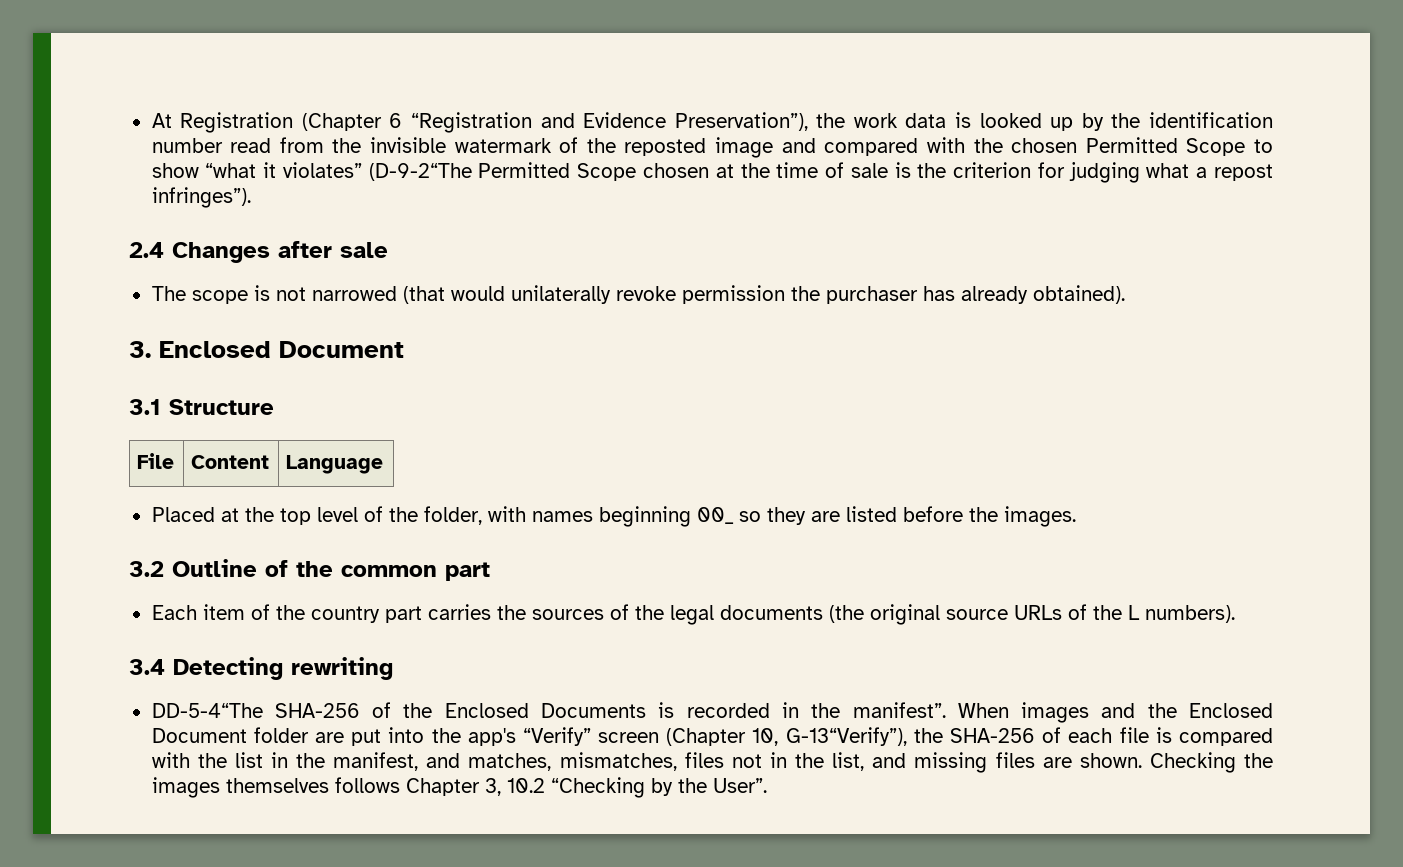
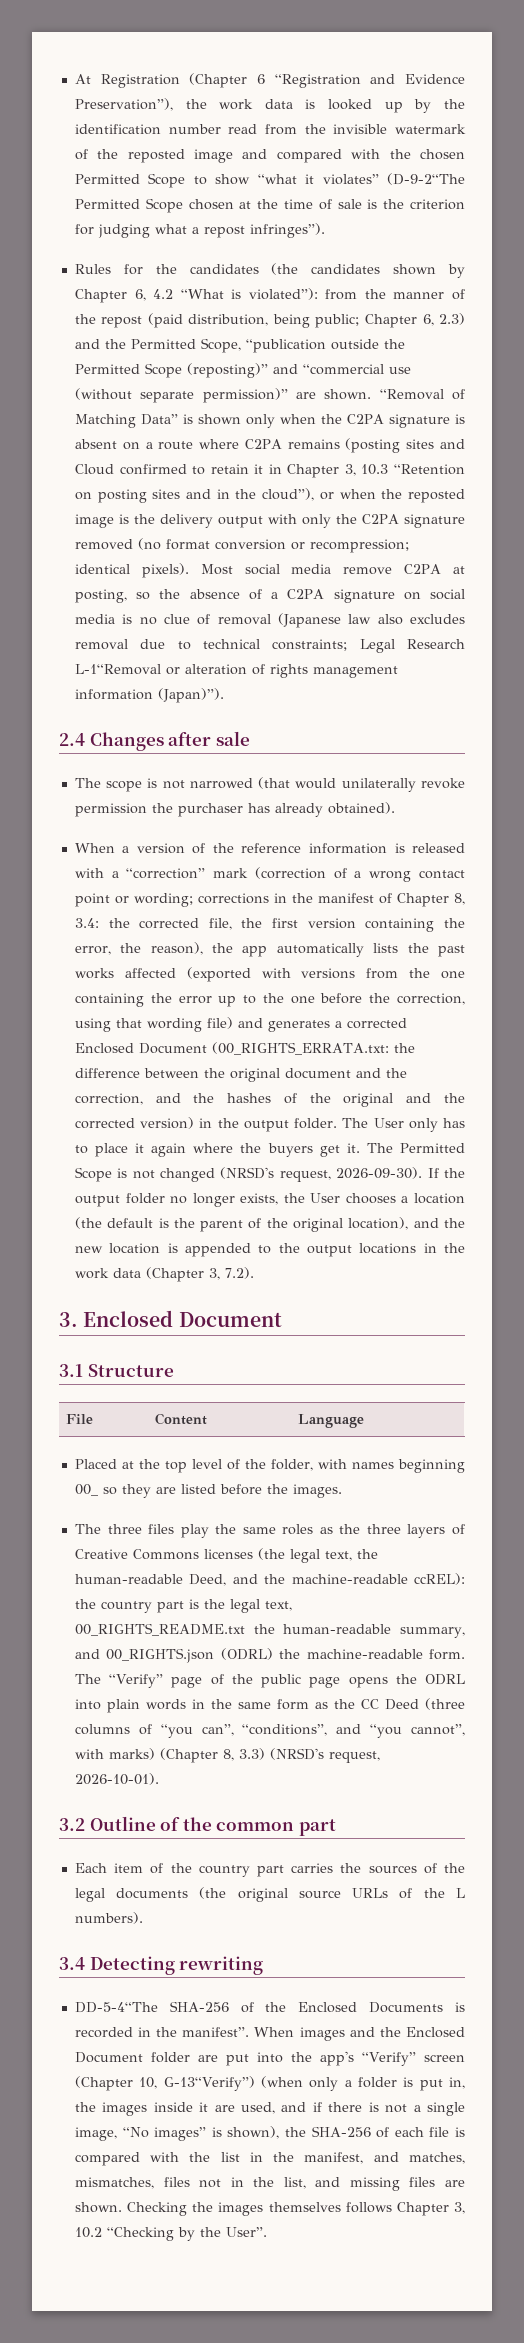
+ Rules for the candidates (the candidates shown by Chapter 6, 4.2 “What is violated”): from the manner of the repost (paid distribution, being public; Chapter 6, 2.3) and the Permitted Scope, “publication outside the Permitted Scope (reposting)” and “commercial use (without separate permission)” are shown. “Removal of Matching Data” is shown only when the C2PA signature is absent on a route where C2PA remains (posting sites and Cloud confirmed to retain it in Chapter 3, 10.3 “Retention on posting sites and in the cloud”), or when the reposted image is the delivery output with only the C2PA signature removed (no format conversion or recompression; identical pixels). Most social media remove C2PA at posting, so the absence of a C2PA signature on social media is no clue of removal (Japanese law also excludes removal due to technical constraints; Legal Research L-1“Removal or alteration of rights management information (Japan)”).
+ When a version of the reference information is released with a “correction” mark (correction of a wrong contact point or wording; corrections in the manifest of Chapter 8, 3.4: the corrected file, the first version containing the error, the reason), the app automatically lists the past works affected (exported with versions from the one containing the error up to the one before the correction, using that wording file) and generates a corrected Enclosed Document (00_RIGHTS_ERRATA.txt: the difference between the original document and the correction, and the hashes of the original and the corrected version) in the output folder. The User only has to place it again where the buyers get it. The Permitted Scope is not changed (NRSD's request, 2026-09-30). If the output folder no longer exists, the User chooses a location (the default is the parent of the original location), and the new location is appended to the output locations in the work data (Chapter 3, 7.2).
+ The three files play the same roles as the three layers of Creative Commons licenses (the legal text, the human-readable Deed, and the machine-readable ccREL): the country part is the legal text, 00_RIGHTS_README.txt the human-readable summary, and 00_RIGHTS.json (ODRL) the machine-readable form. The “Verify” page of the public page opens the ODRL into plain words in the same form as the CC Deed (three columns of “you can”, “conditions”, and “you cannot”, with marks) (Chapter 8, 3.3) (NRSD's request, 2026-10-01).
- When images and the Enclosed Document folder are put into the app's “Verify” screen (Chapter 10, G-13“Verify”), the SHA-256 of each file is compared with the list in the manifest, and matches, mismatches, files not in the list, and missing files are shown.
+ When images and the Enclosed Document folder are put into the app's “Verify” screen (Chapter 10, G-13“Verify”) (when only a folder is put in, the images inside it are used, and if there is not a single image, “No images” is shown), the SHA-256 of each file is compared with the list in the manifest, and matches, mismatches, files not in the list, and missing files are shown.

